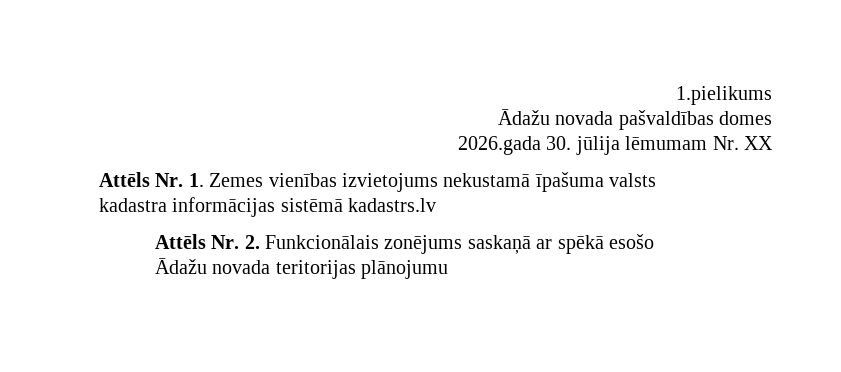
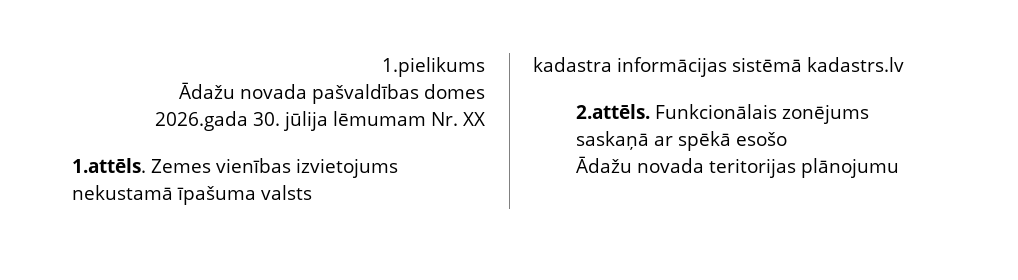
- Attēls Nr. 1. Zemes vienības izvietojums nekustamā īpašuma valsts
+ 1.attēls. Zemes vienības izvietojums nekustamā īpašuma valsts
- Attēls Nr. 2. Funkcionālais zonējums saskaņā ar spēkā esošo
+ 2.attēls. Funkcionālais zonējums saskaņā ar spēkā esošo

